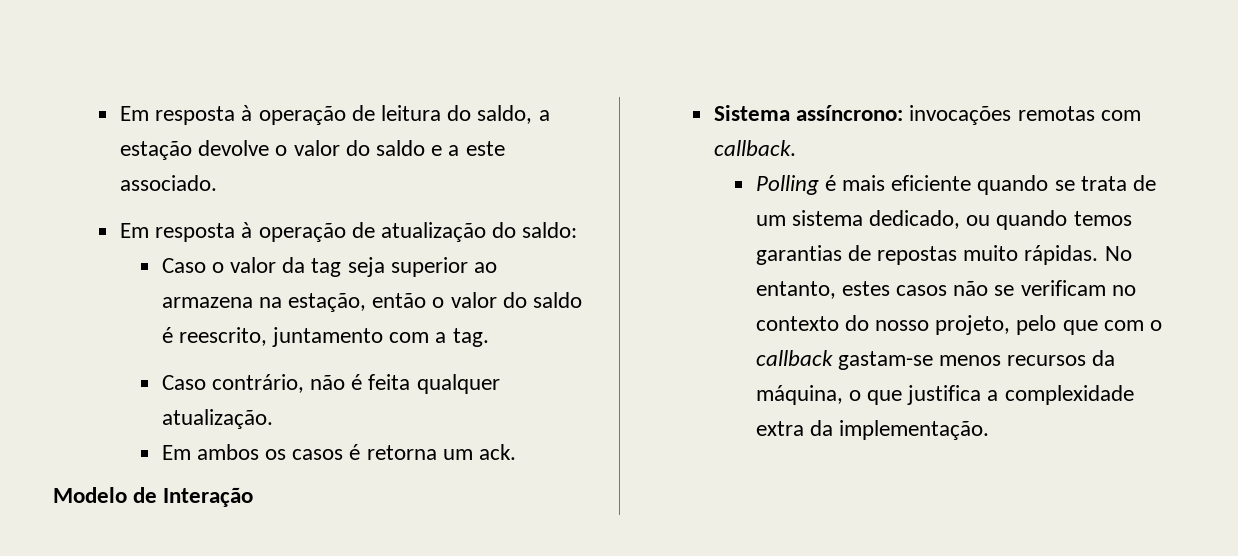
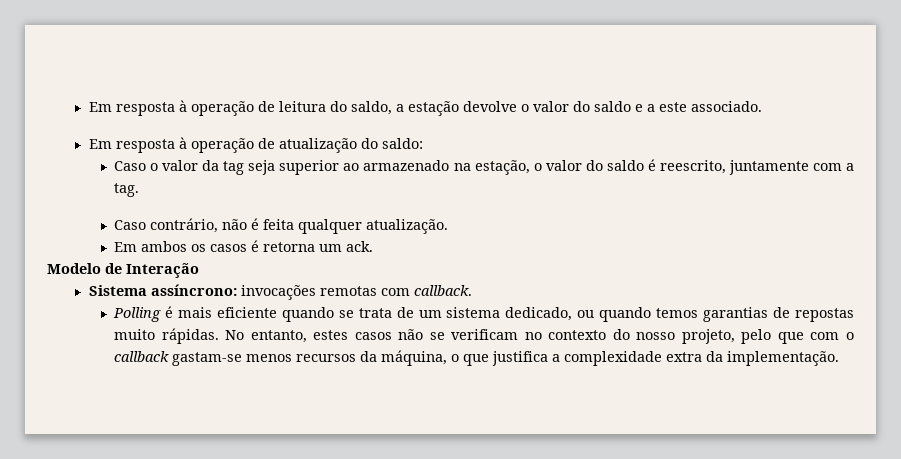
- Caso o valor da tag seja superior ao armazena na estação, então o valor do saldo é reescrito, juntamento com a tag.
+ Caso o valor da tag seja superior ao armazenado na estação, o valor do saldo é reescrito, juntamente com a tag.

